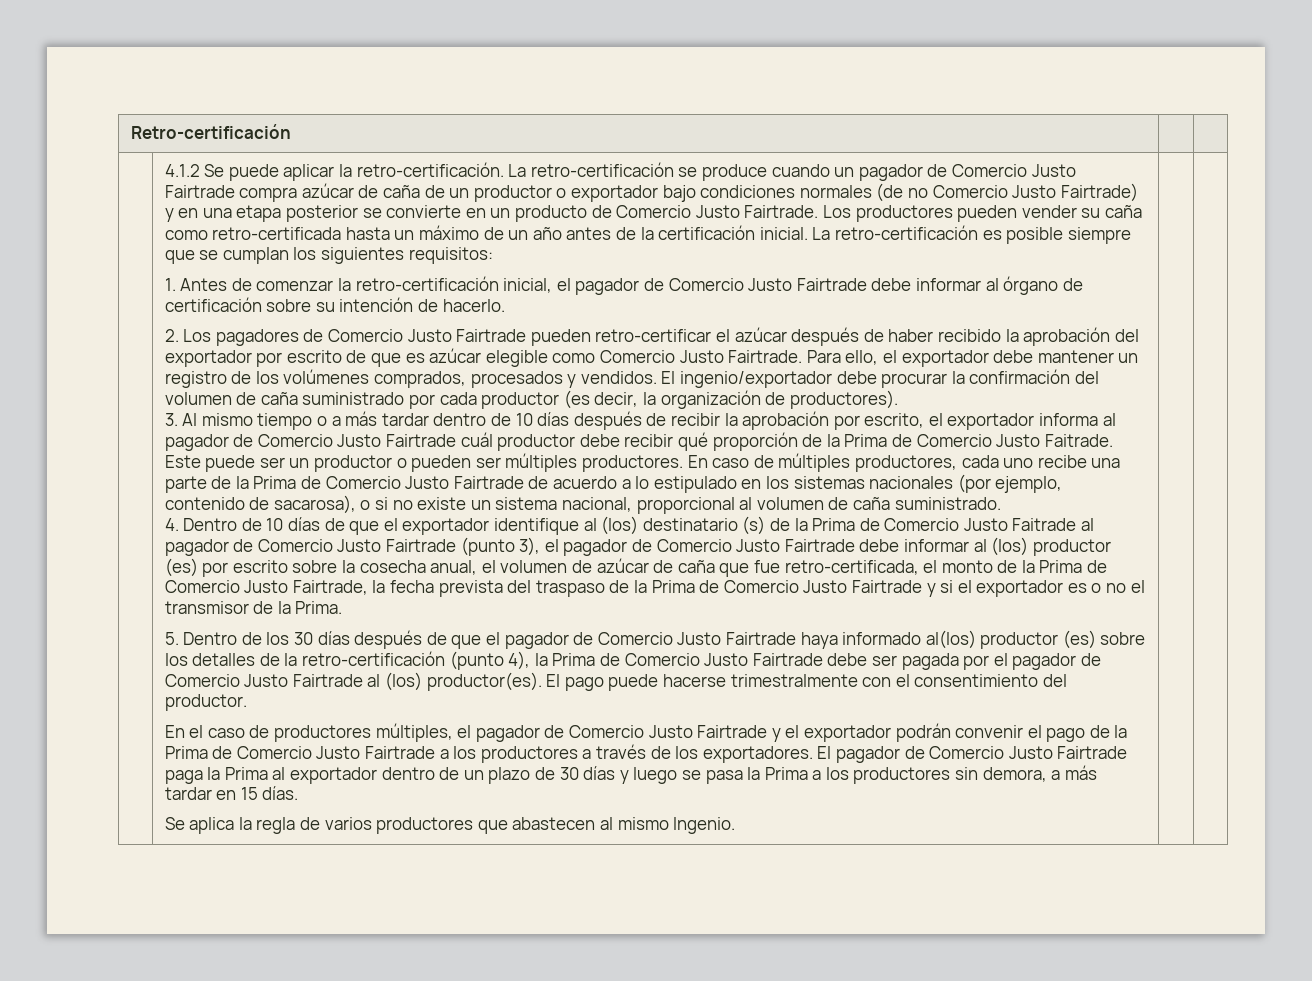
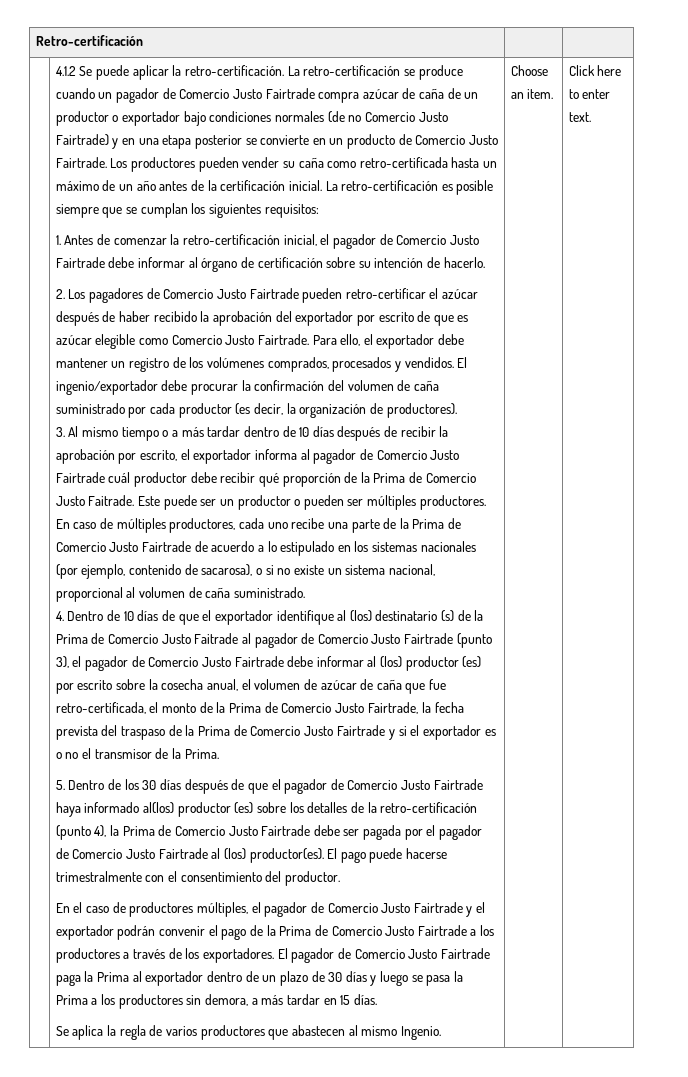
+ Choose an item. | Click here to enter text.

